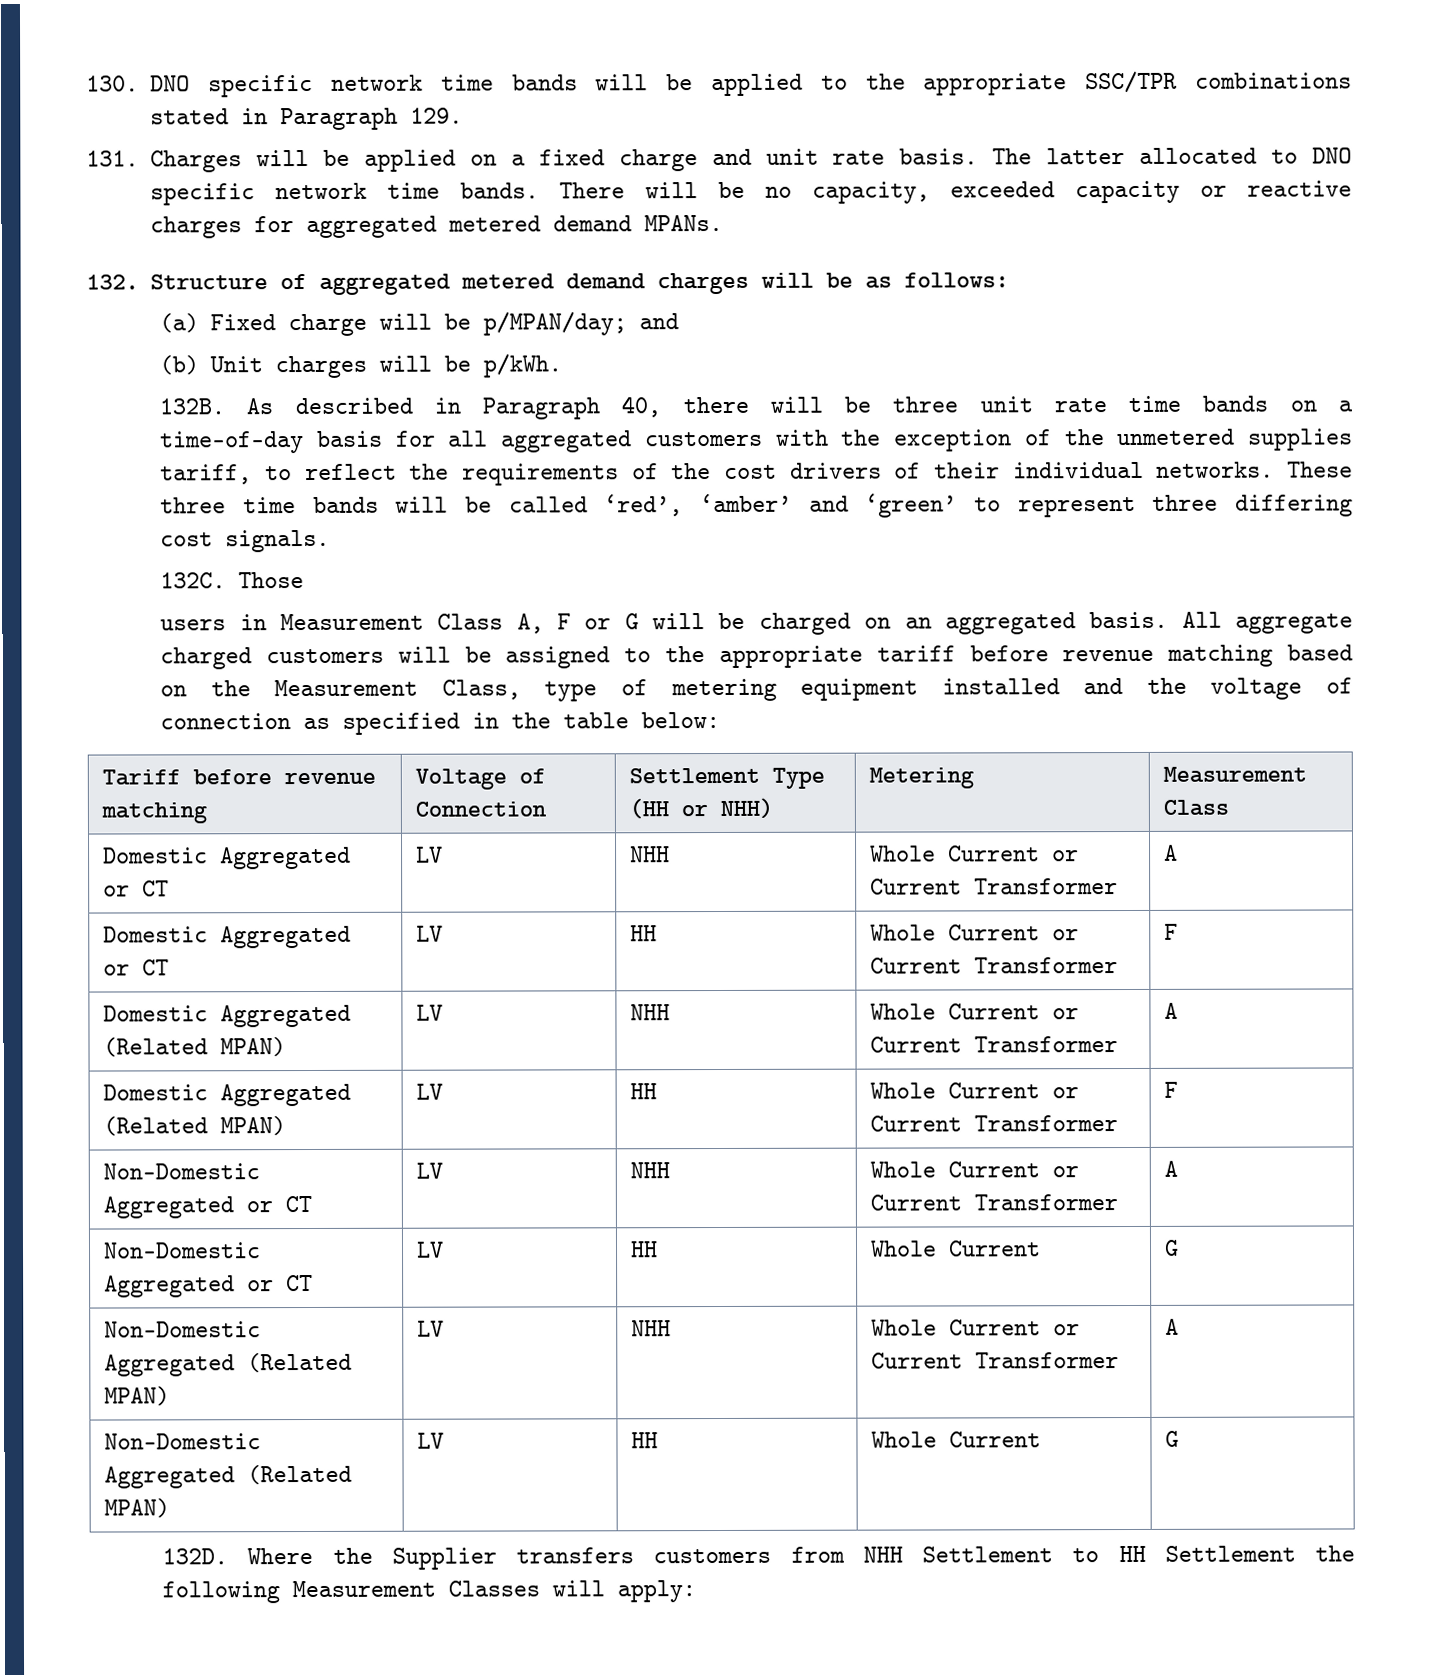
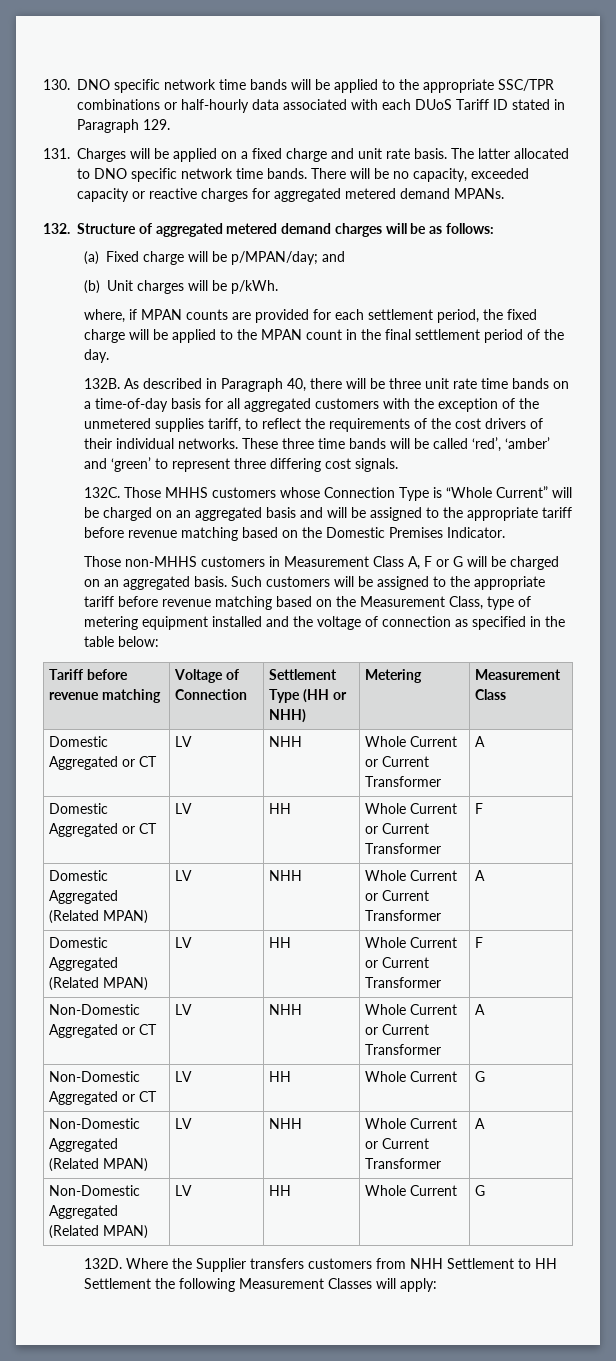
- 130. DNO specific network time bands will be applied to the appropriate SSC/TPR combinations stated in Paragraph 129.
+ 130. DNO specific network time bands will be applied to the appropriate SSC/TPR combinations or half-hourly data associated with each DUoS Tariff ID stated in Paragraph 129.
+ where, if MPAN counts are provided for each settlement period, the fixed charge will be applied to the MPAN count in the final settlement period of the day.
- Those
- users in Measurement Class A, F or G will be charged on an aggregated basis.
+ Those MHHS customers whose Connection Type is “Whole Current” will be charged on an aggregated basis and will be assigned to the appropriate tariff before revenue matching based on the Domestic Premises Indicator.
+ Those non-MHHS customers in Measurement Class A, F or G will be charged on an aggregated basis.
- All aggregate charged customers will be assigned to the appropriate tariff before revenue matching based on the Measurement Class, type of metering equipment installed and the voltage of connection as specified in the table below:
+ Such customers will be assigned to the appropriate tariff before revenue matching based on the Measurement Class, type of metering equipment installed and the voltage of connection as specified in the table below:

